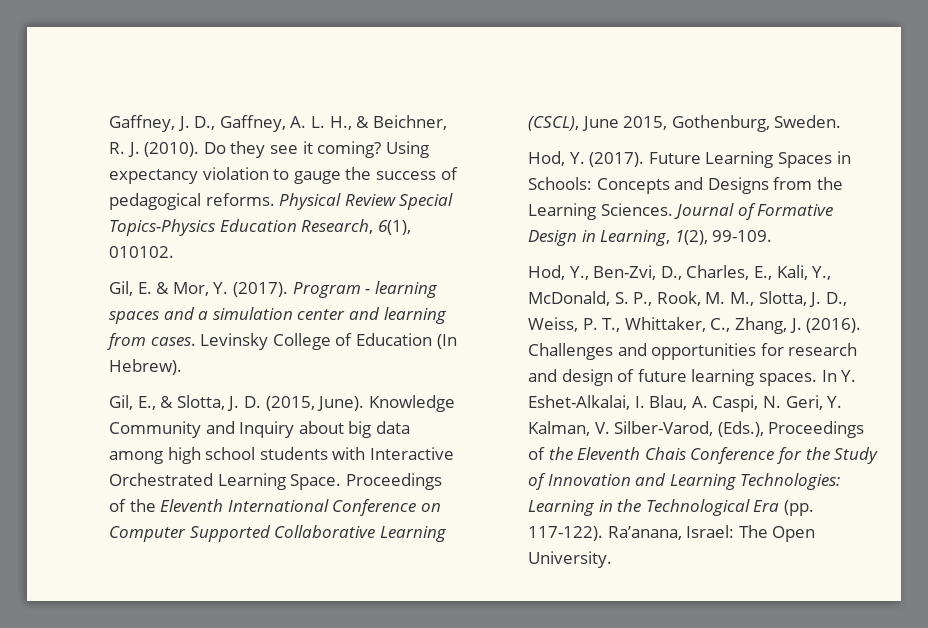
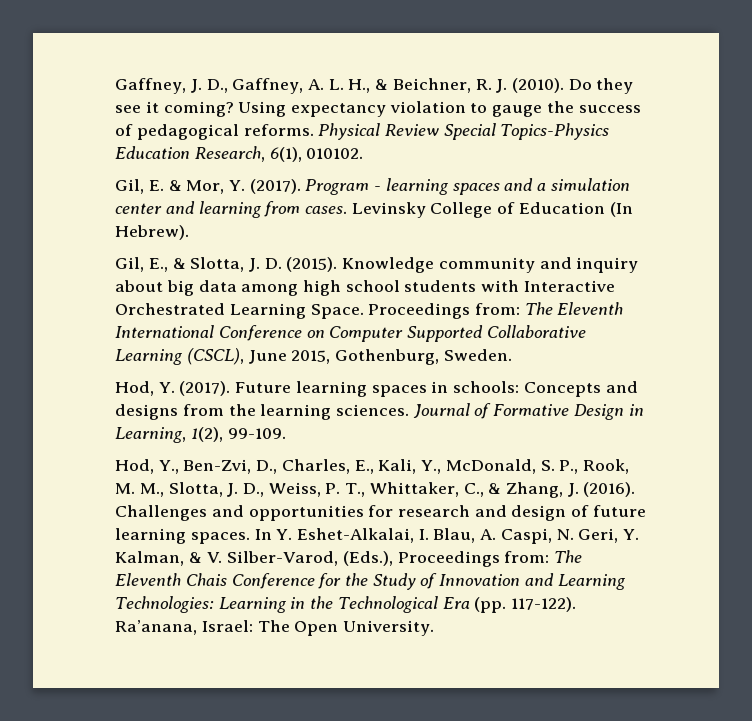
- Gil, E., & Slotta, J. D. (2015, June). Knowledge Community and Inquiry about big data among high school students with Interactive Orchestrated Learning Space.
+ Gil, E., & Slotta, J. D. (2015). Knowledge community and inquiry about big data among high school students with Interactive Orchestrated Learning Space.
- Proceedings of the Eleventh International Conference on Computer Supported Collaborative Learning (CSCL), June 2015, Gothenburg, Sweden.
+ Proceedings from: The Eleventh International Conference on Computer Supported Collaborative Learning (CSCL), June 2015, Gothenburg, Sweden.
- Future Learning Spaces in Schools: Concepts and Designs from the Learning Sciences.
+ Future learning spaces in schools: Concepts and designs from the learning sciences.
- Hod, Y., Ben-Zvi, D., Charles, E., Kali, Y., McDonald, S. P., Rook, M. M., Slotta, J. D., Weiss, P. T., Whittaker, C., Zhang, J. (2016).
+ Hod, Y., Ben-Zvi, D., Charles, E., Kali, Y., McDonald, S. P., Rook, M. M., Slotta, J. D., Weiss, P. T., Whittaker, C., & Zhang, J. (2016).
- In Y. Eshet-Alkalai, I. Blau, A. Caspi, N. Geri, Y. Kalman, V. Silber-Varod, (Eds.), Proceedings of the Eleventh Chais Conference for the Study of Innovation and Learning Technologies: Learning in the Technological Era (pp. 117-122).
+ In Y. Eshet-Alkalai, I. Blau, A. Caspi, N. Geri, Y. Kalman, & V. Silber-Varod, (Eds.), Proceedings from: The Eleventh Chais Conference for the Study of Innovation and Learning Technologies: Learning in the Technological Era (pp. 117-122).

